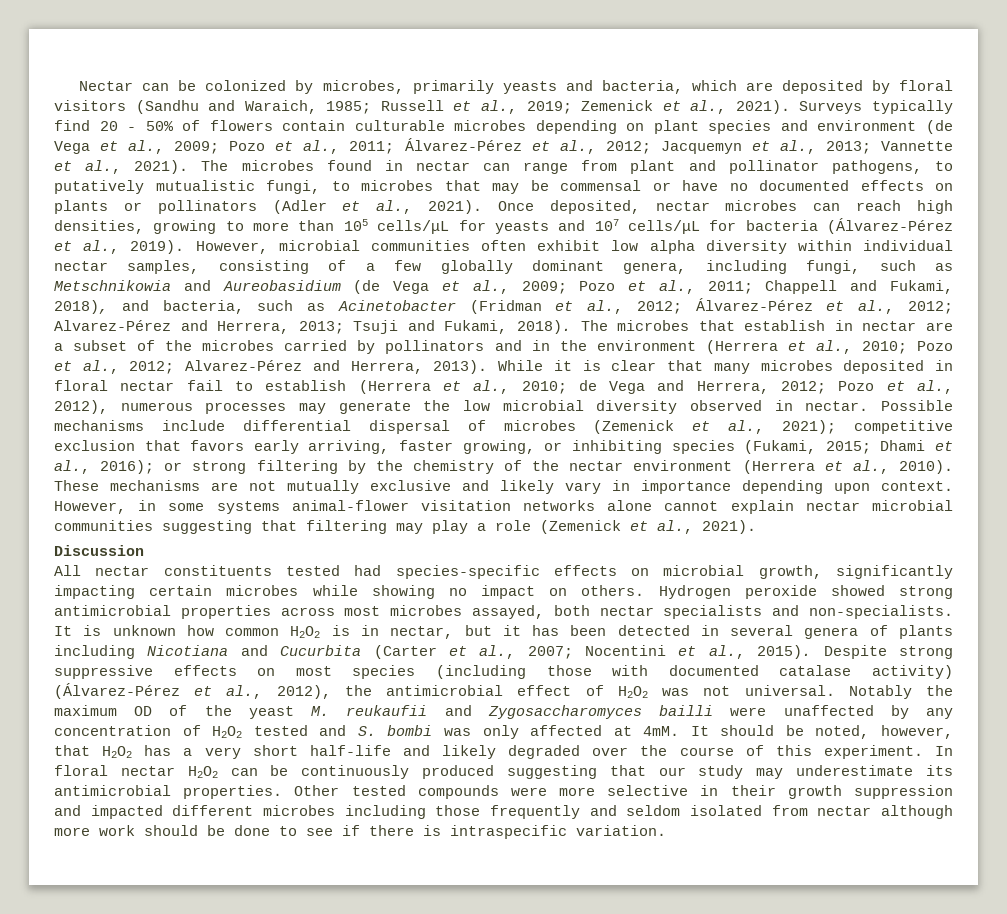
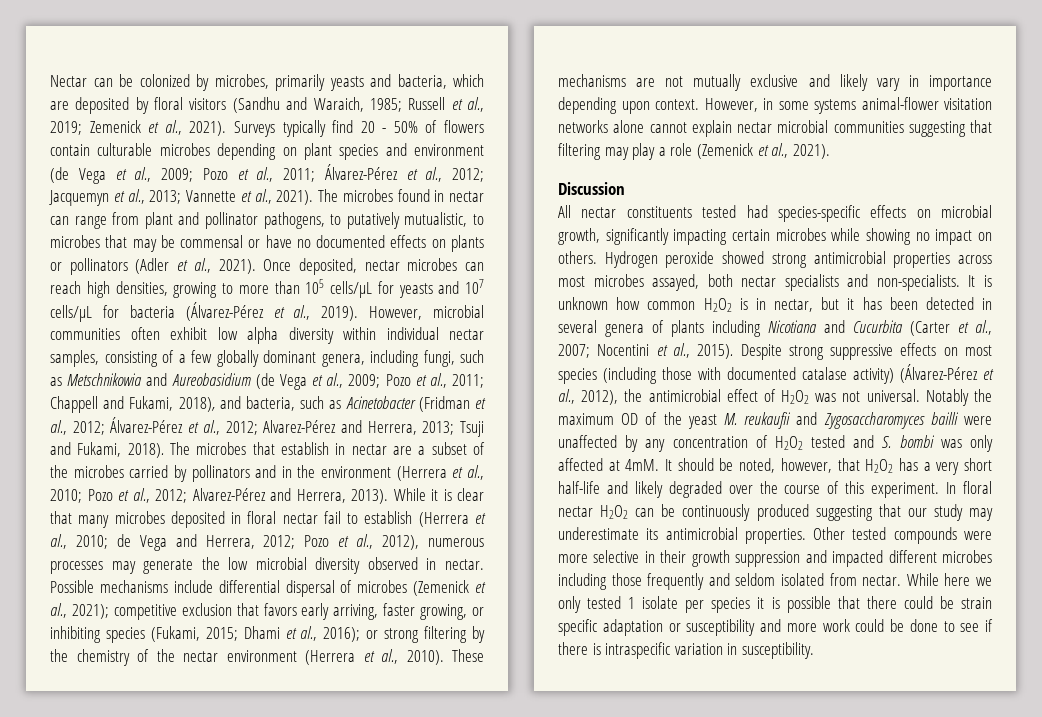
- The microbes found in nectar can range from plant and pollinator pathogens, to putatively mutualistic fungi, to microbes that may be commensal or have no documented effects on plants or pollinators (Adler et al., 2021).
+ The microbes found in nectar can range from plant and pollinator pathogens, to putatively mutualistic, to microbes that may be commensal or have no documented effects on plants or pollinators (Adler et al., 2021).
- Other tested compounds were more selective in their growth suppression and impacted different microbes including those frequently and seldom isolated from nectar although more work should be done to see if there is intraspecific variation.
+ Other tested compounds were more selective in their growth suppression and impacted different microbes including those frequently and seldom isolated from nectar. While here we only tested 1 isolate per species it is possible that there could be strain specific adaptation or susceptibility and more work could be done to see if there is intraspecific variation in susceptibility.

